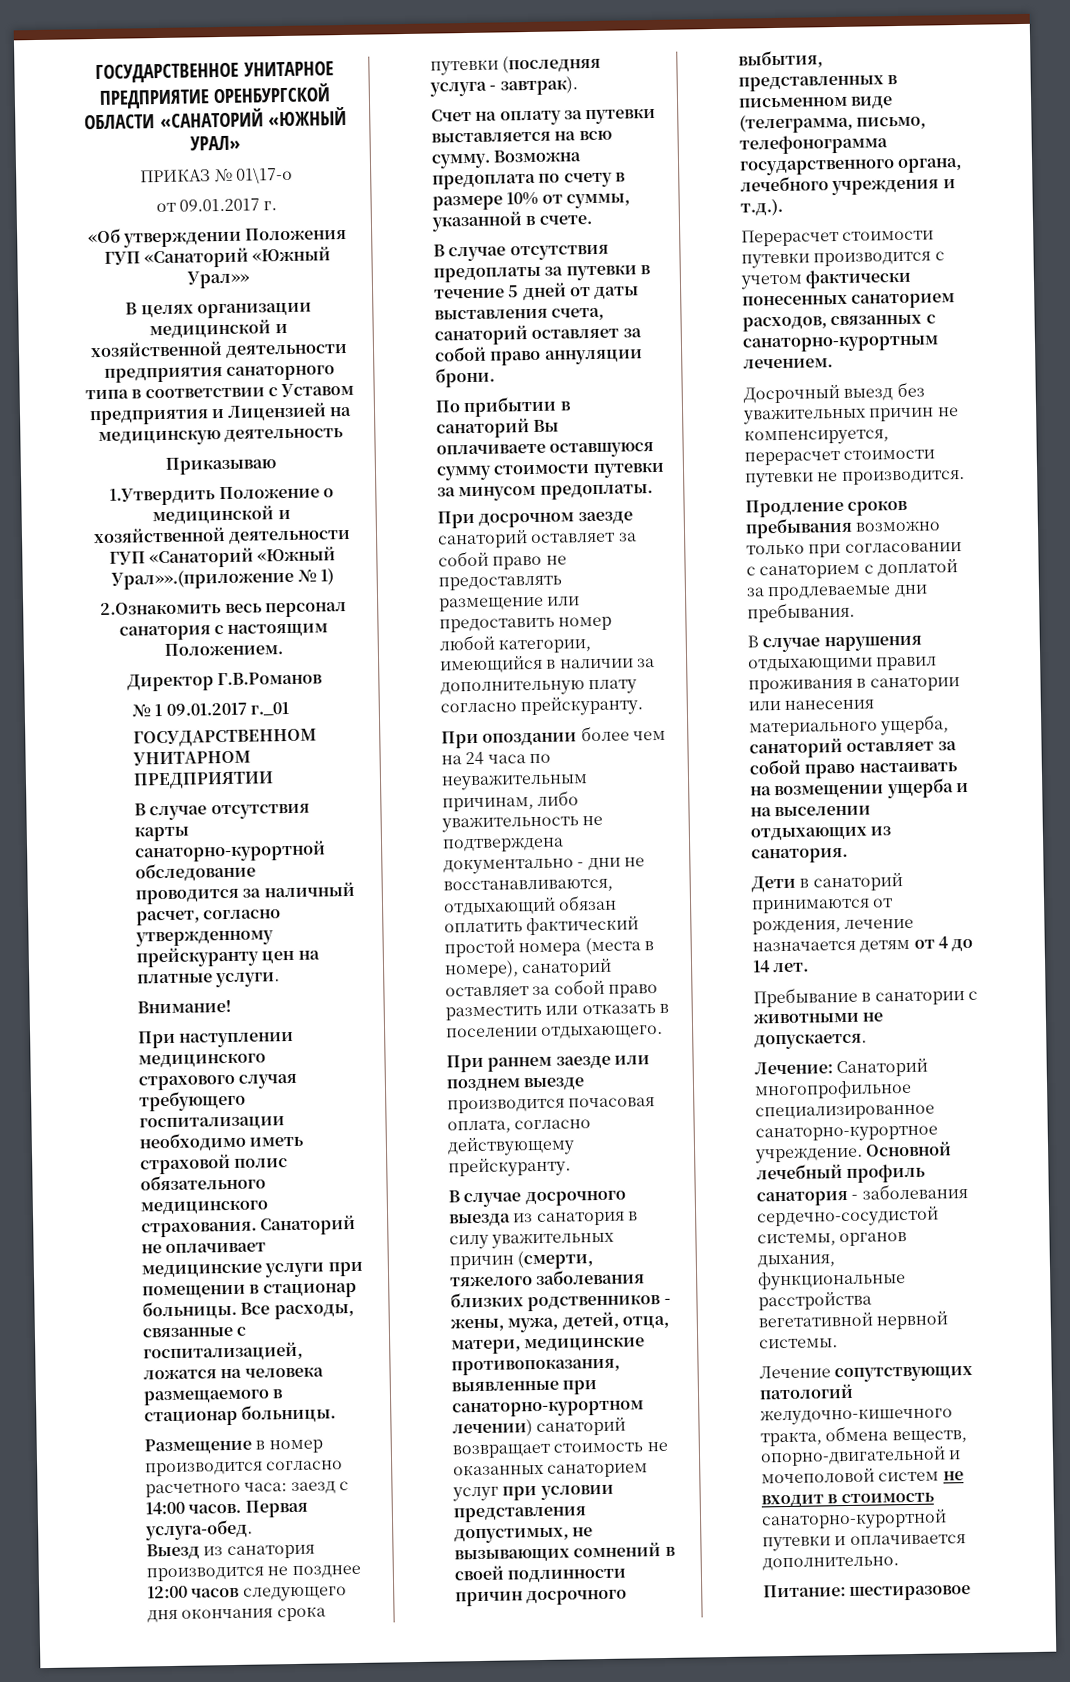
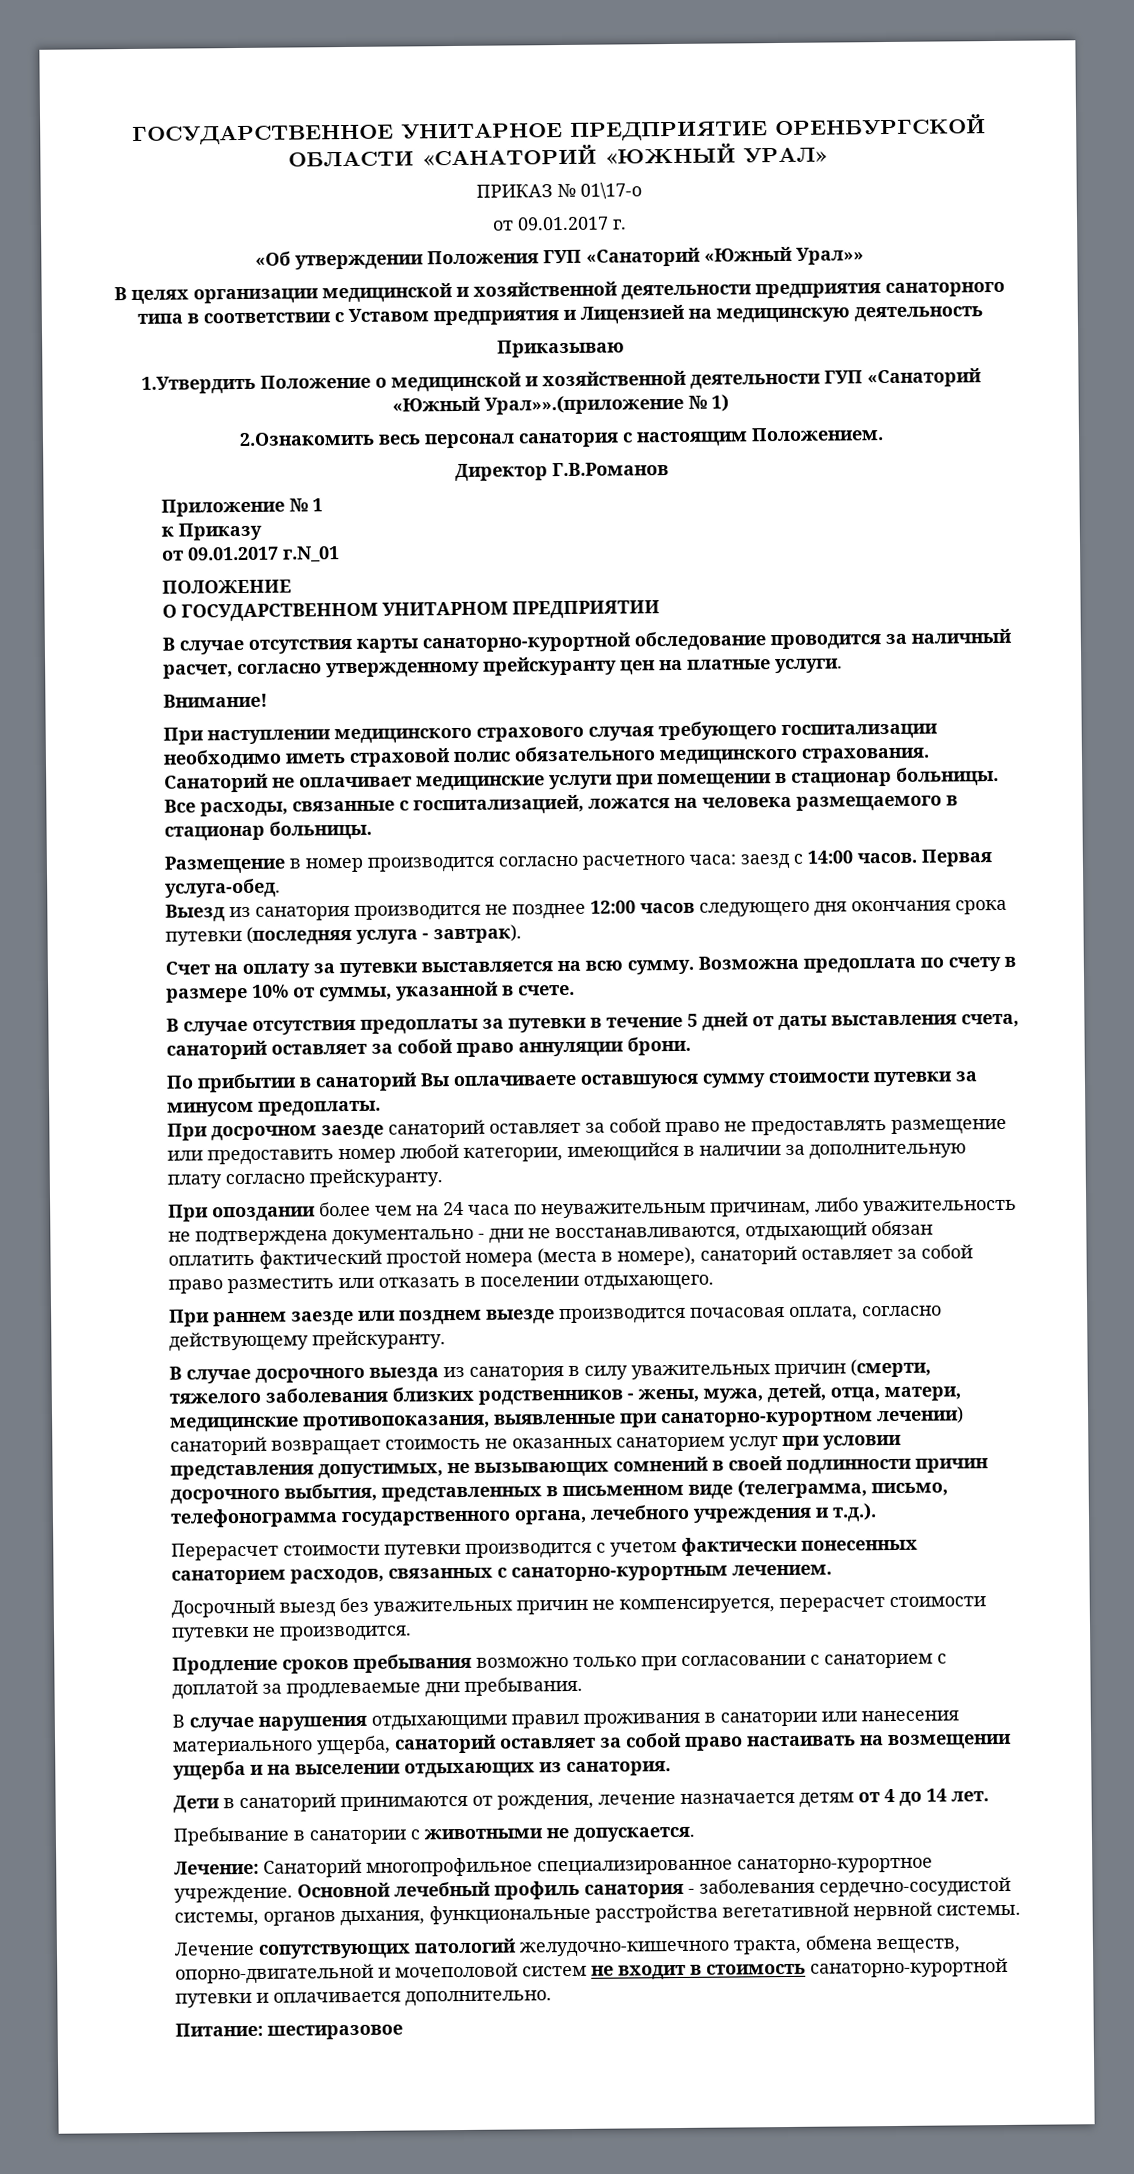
- № 1 09.01.2017 г._01
- ГОСУДАРСТВЕННОМ УНИТАРНОМ ПРЕДПРИЯТИИ
+ Приложение № 1
+ к Приказу
+ от 09.01.2017 г.N_01
+ ПОЛОЖЕНИЕ
+ О ГОСУДАРСТВЕННОМ УНИТАРНОМ ПРЕДПРИЯТИИ

